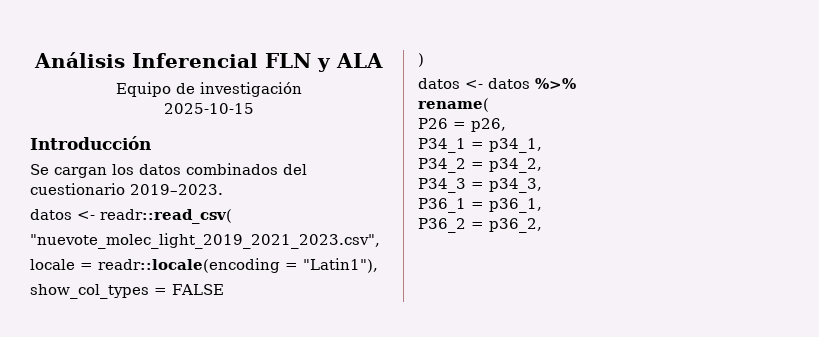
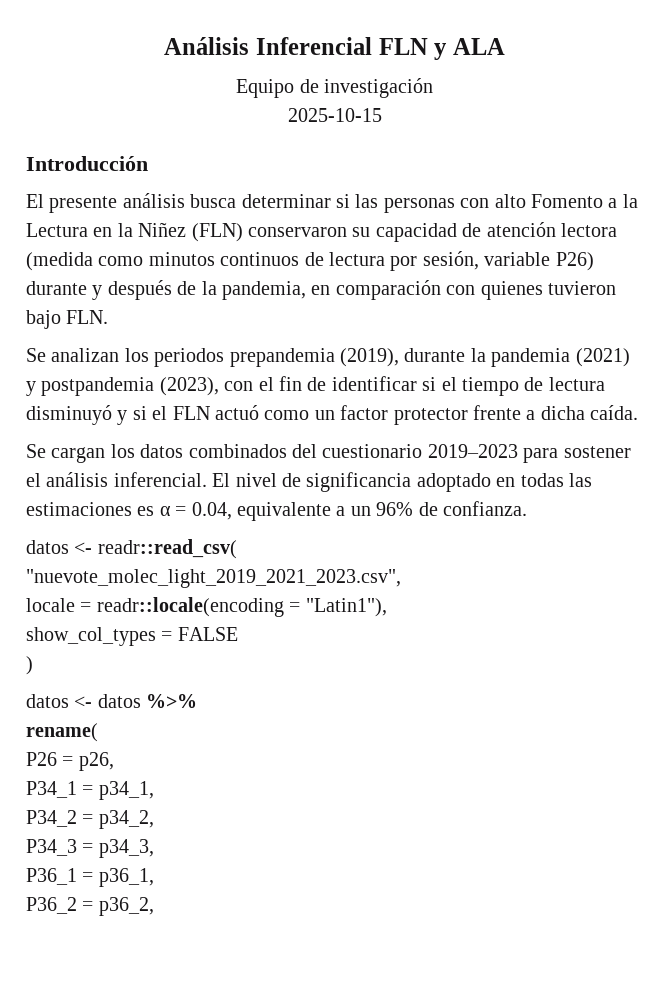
+ El presente análisis busca determinar si las personas con alto Fomento a la Lectura en la Niñez (FLN) conservaron su capacidad de atención lectora (medida como minutos continuos de lectura por sesión, variable P26) durante y después de la pandemia, en comparación con quienes tuvieron bajo FLN.
+ Se analizan los periodos prepandemia (2019), durante la pandemia (2021) y postpandemia (2023), con el fin de identificar si el tiempo de lectura disminuyó y si el FLN actuó como un factor protector frente a dicha caída.
- Se cargan los datos combinados del cuestionario 2019–2023.
+ Se cargan los datos combinados del cuestionario 2019–2023 para sostener el análisis inferencial. El nivel de significancia adoptado en todas las estimaciones es α = 0.04, equivalente a un 96% de confianza.

